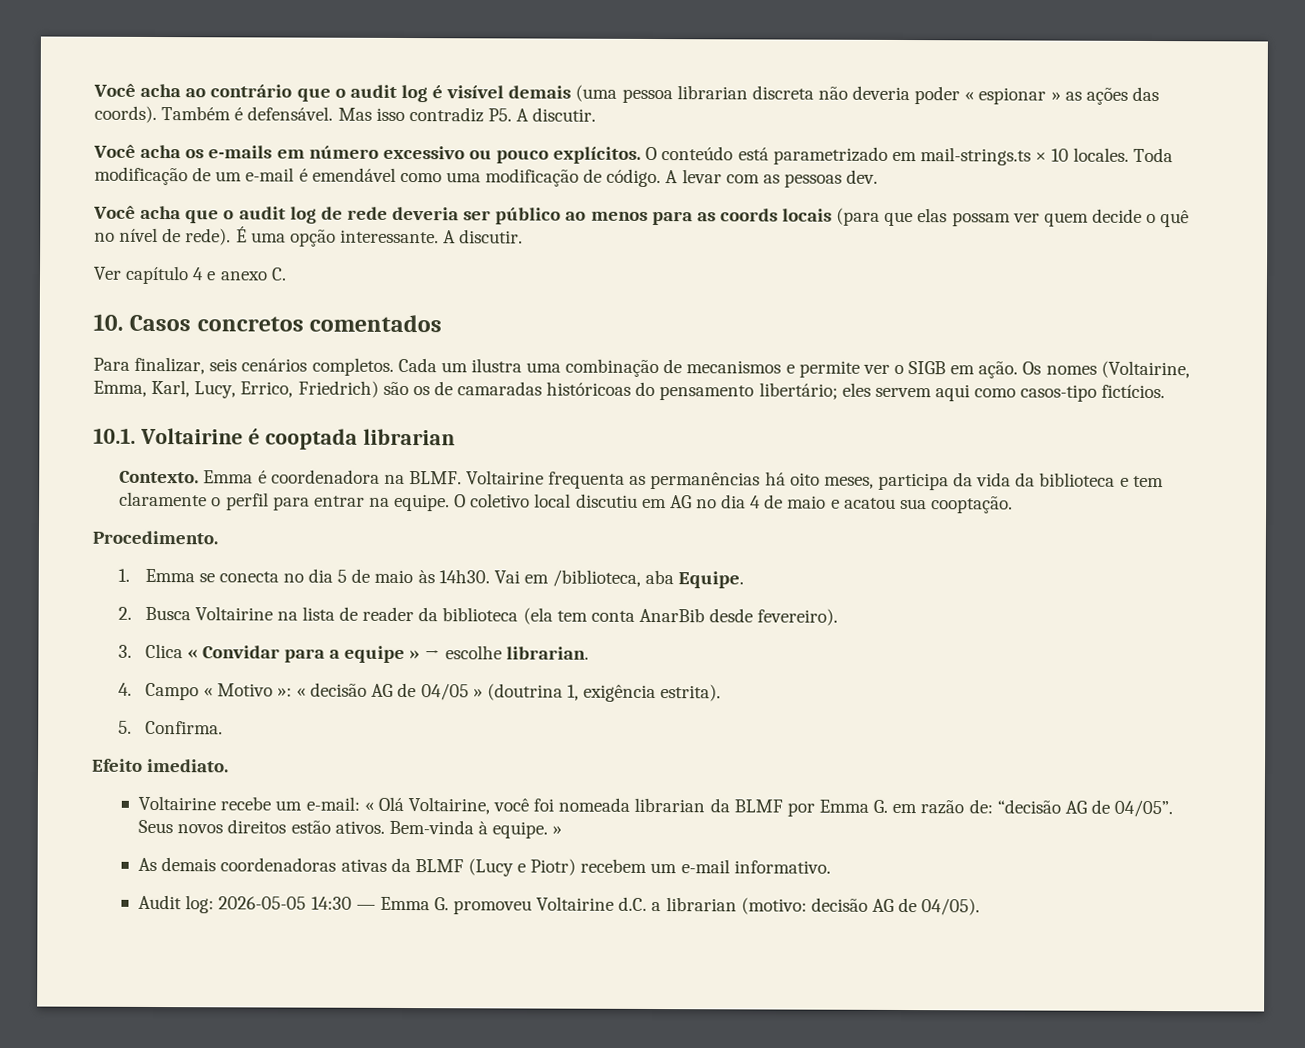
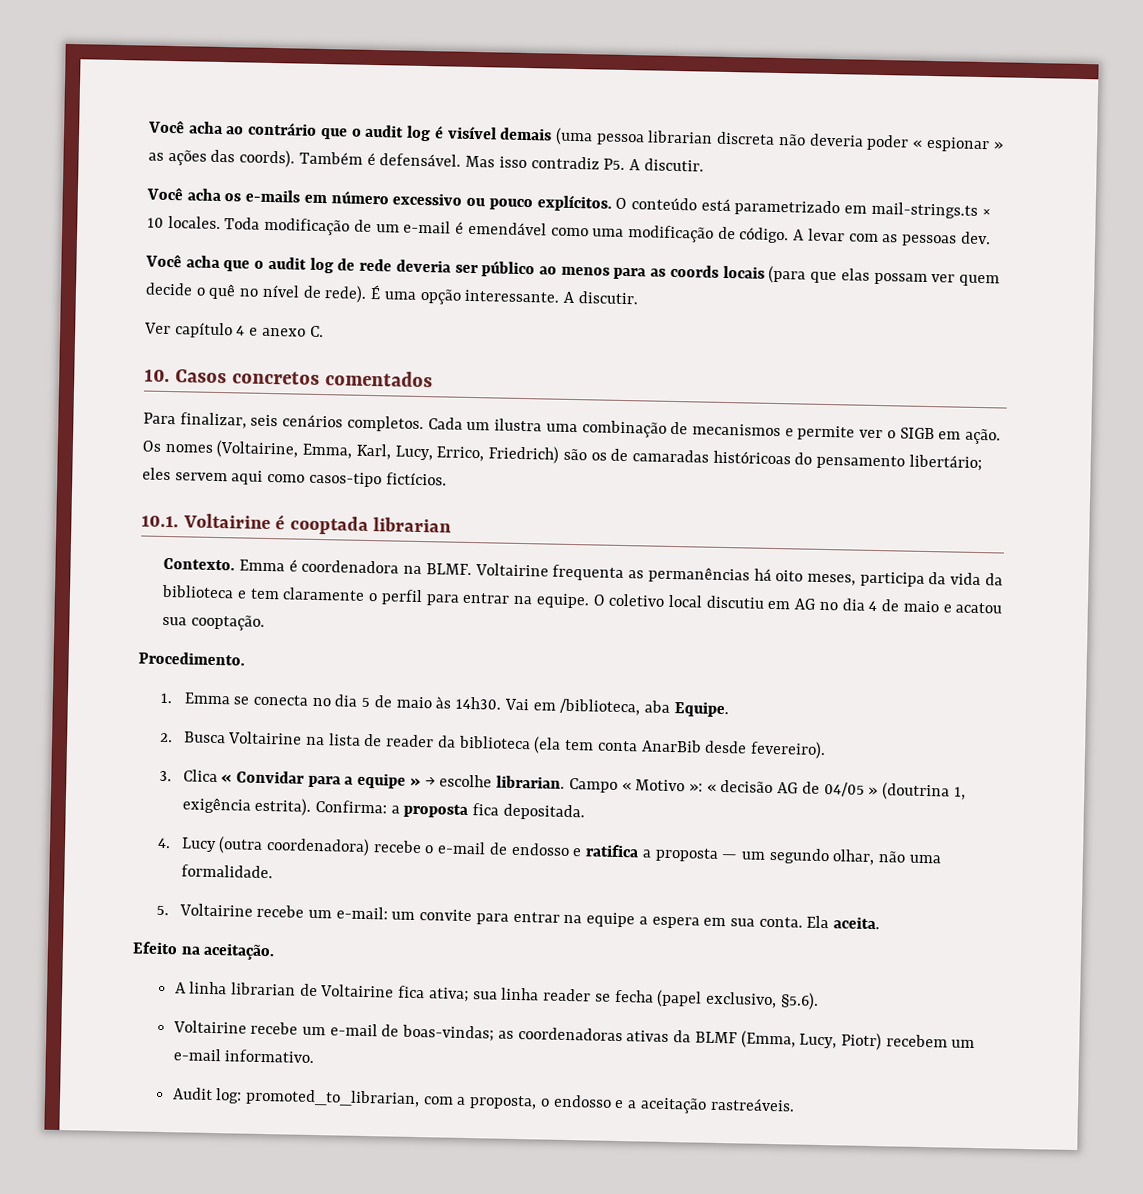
- 3. Clica « Convidar para a equipe » → escolhe librarian.
- 4. Campo « Motivo »: « decisão AG de 04/05 » (doutrina 1, exigência estrita).
- 5. Confirma.
- Efeito imediato.
- Voltairine recebe um e-mail: « Olá Voltairine, você foi nomeada librarian da BLMF por Emma G. em razão de: “decisão AG de 04/05”. Seus novos direitos estão ativos. Bem-vinda à equipe. »
- As demais coordenadoras ativas da BLMF (Lucy e Piotr) recebem um e-mail informativo.
+ 3. Clica « Convidar para a equipe » → escolhe librarian. Campo « Motivo »: « decisão AG de 04/05 » (doutrina 1, exigência estrita). Confirma: a proposta fica depositada.
+ 4. Lucy (outra coordenadora) recebe o e-mail de endosso e ratifica a proposta — um segundo olhar, não uma formalidade.
+ 5. Voltairine recebe um e-mail: um convite para entrar na equipe a espera em sua conta. Ela aceita.
+ Efeito na aceitação.
+ A linha librarian de Voltairine fica ativa; sua linha reader se fecha (papel exclusivo, §5.6).
+ Voltairine recebe um e-mail de boas-vindas; as coordenadoras ativas da BLMF (Emma, Lucy, Piotr) recebem um e-mail informativo.
- Audit log: 2026-05-05 14:30 — Emma G. promoveu Voltairine d.C. a librarian (motivo: decisão AG de 04/05).
+ Audit log: promoted_to_librarian, com a proposta, o endosso e a aceitação rastreáveis.

